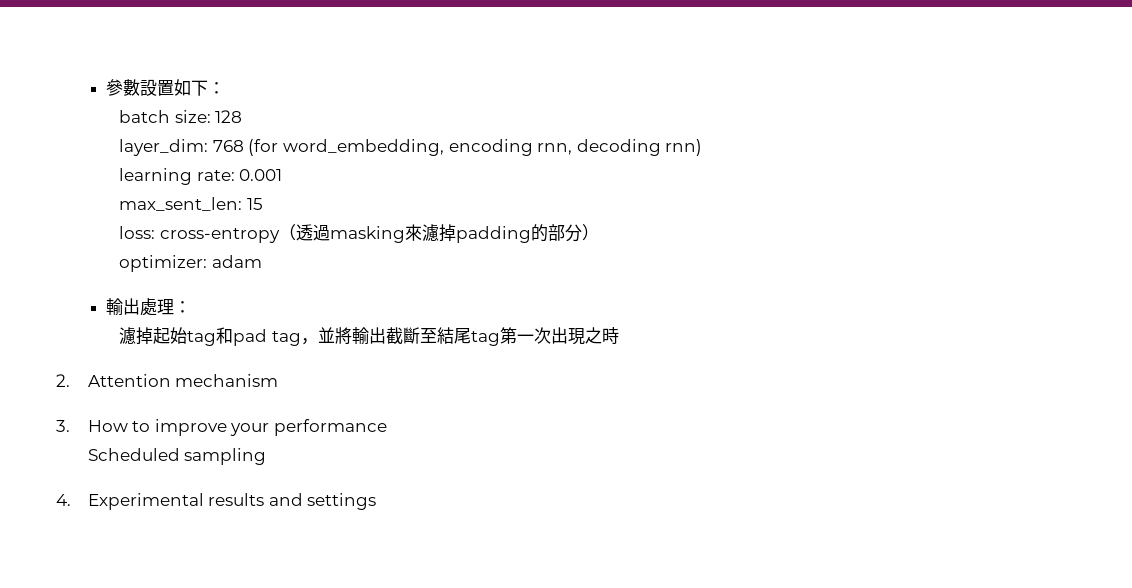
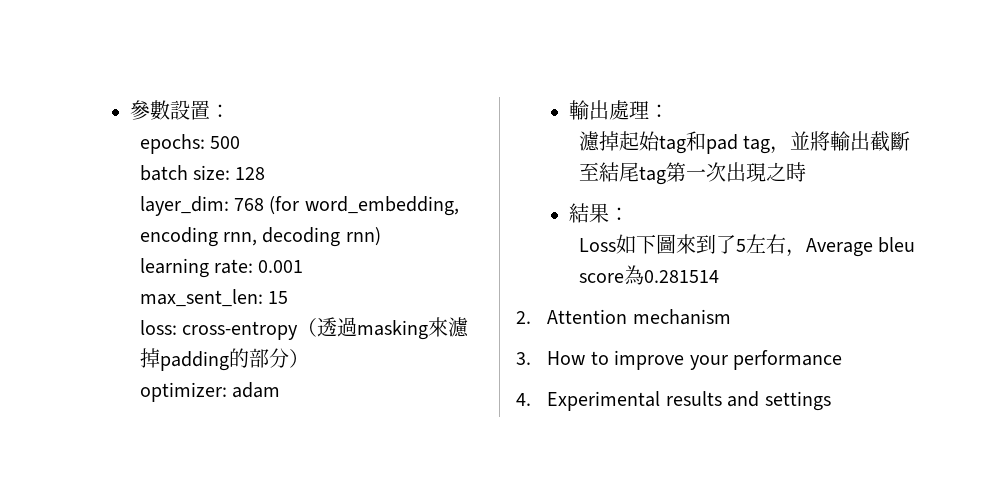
- 參數設置如下：
+ 參數設置：
+ epochs: 500
+ 結果：
+ Loss如下圖來到了5左右，Average bleu score為0.281514
- Scheduled sampling

